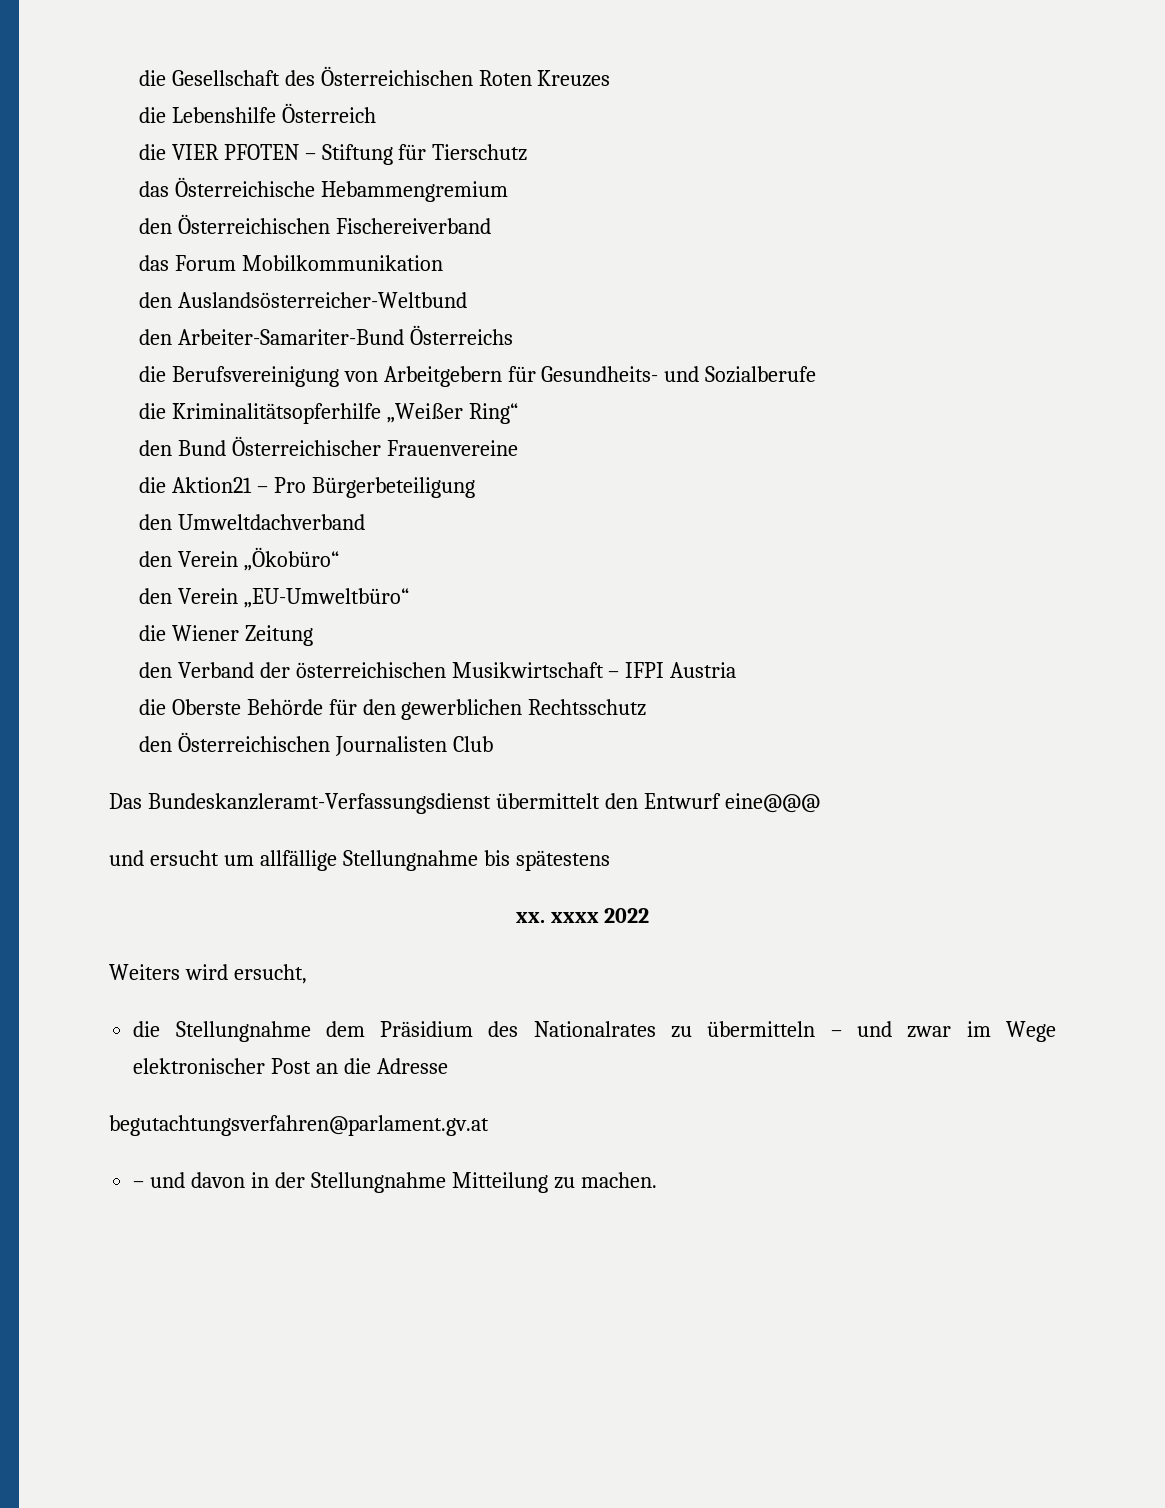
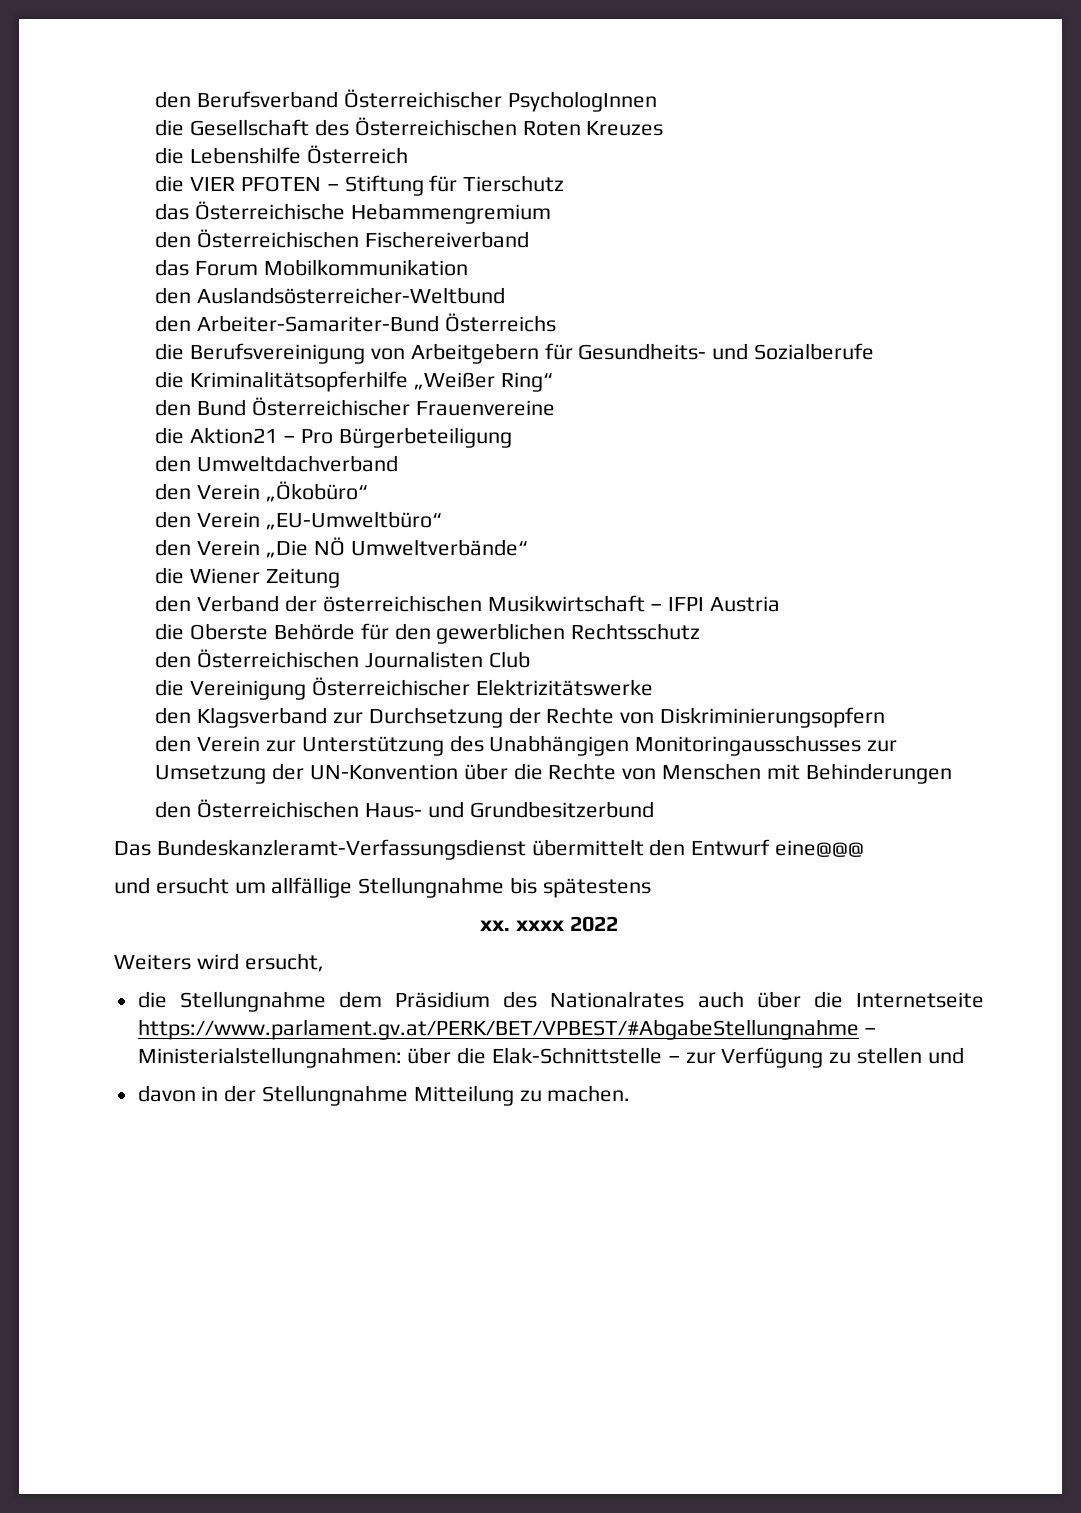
+ den Berufsverband Österreichischer PsychologInnen
+ den Verein „Die NÖ Umweltverbände“
+ die Vereinigung Österreichischer Elektrizitätswerke
+ den Klagsverband zur Durchsetzung der Rechte von Diskriminierungsopfern
+ den Verein zur Unterstützung des Unabhängigen Monitoringausschusses zur Umsetzung der UN-Konvention über die Rechte von Menschen mit Behinderungen
+ den Österreichischen Haus- und Grundbesitzerbund
- die Stellungnahme dem Präsidium des Nationalrates zu übermitteln – und zwar im Wege elektronischer Post an die Adresse
- begutachtungsverfahren@parlament.gv.at
- – und davon in der Stellungnahme Mitteilung zu machen.
+ die Stellungnahme dem Präsidium des Nationalrates auch über die Internetseite https://www.parlament.gv.at/PERK/BET/VPBEST/#AbgabeStellungnahme – Ministerialstellungnahmen: über die Elak-Schnittstelle – zur Verfügung zu stellen und
+ davon in der Stellungnahme Mitteilung zu machen.

